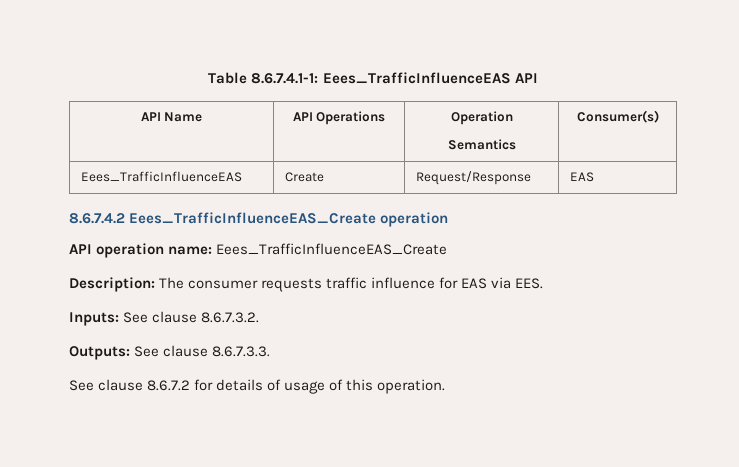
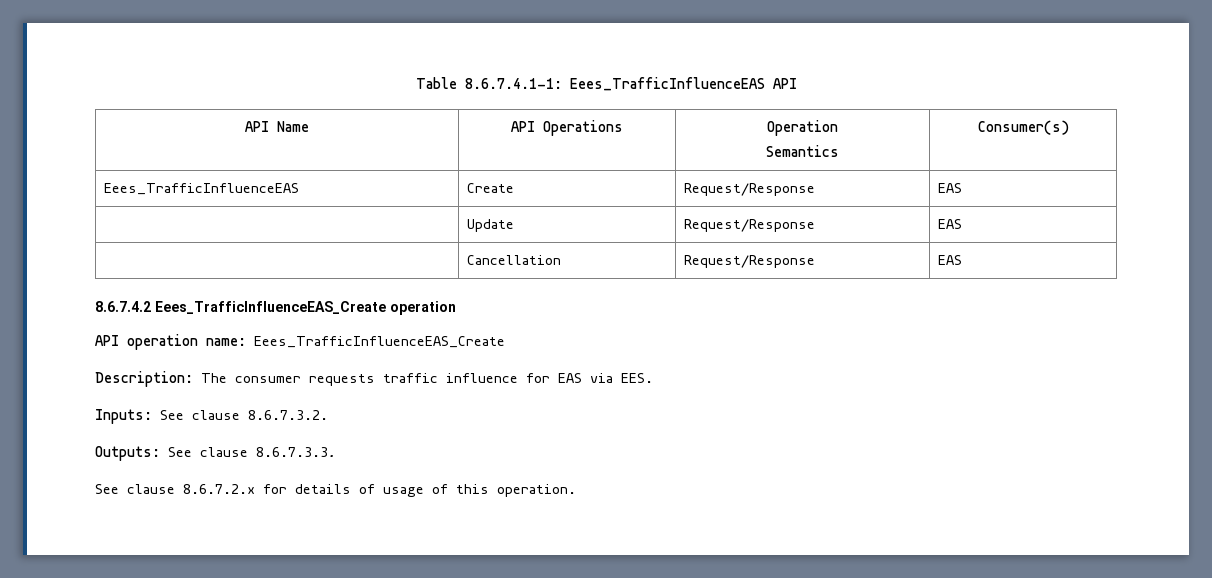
+ | Update | Request/Response | EAS
+ | Cancellation | Request/Response | EAS
- See clause 8.6.7.2 for details of usage of this operation.
+ See clause 8.6.7.2.x for details of usage of this operation.

